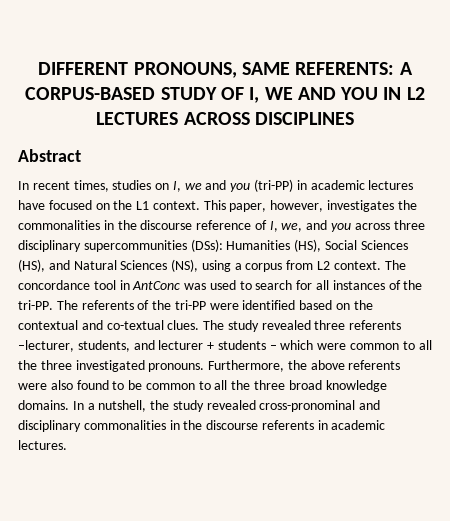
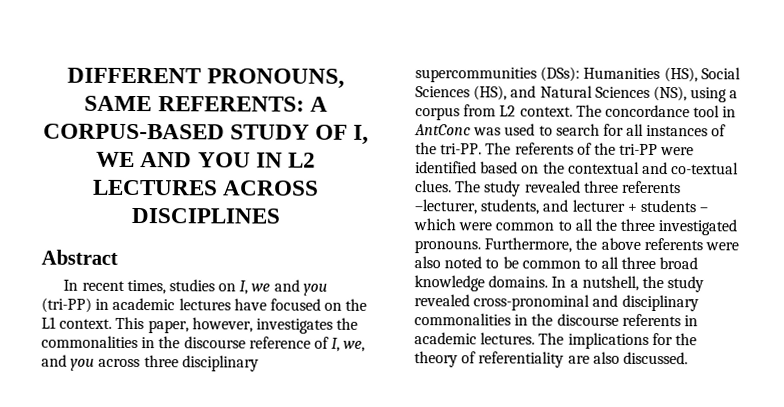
- Furthermore, the above referents were also found to be common to all the three broad knowledge domains.
+ Furthermore, the above referents were also noted to be common to all three broad knowledge domains.
+ The implications for the theory of referentiality are also discussed.

